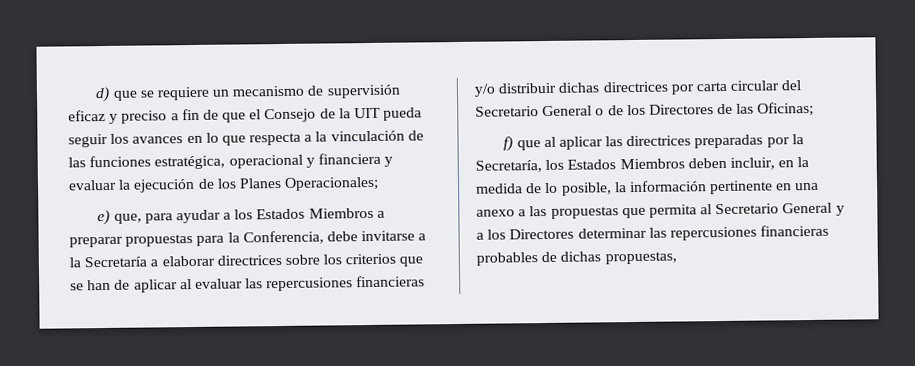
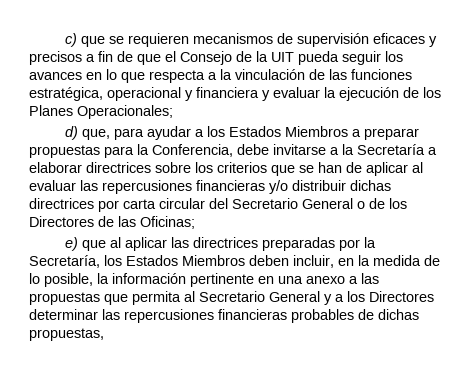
- d) que se requiere un mecanismo de supervisión eficaz y preciso a fin de que el Consejo de la UIT pueda seguir los avances en lo que respecta a la vinculación de las funciones estratégica, operacional y financiera y evaluar la ejecución de los Planes Operacionales;
+ c) que se requieren mecanismos de supervisión eficaces y precisos a fin de que el Consejo de la UIT pueda seguir los avances en lo que respecta a la vinculación de las funciones estratégica, operacional y financiera y evaluar la ejecución de los Planes Operacionales;
- e) que, para ayudar a los Estados Miembros a preparar propuestas para la Conferencia, debe invitarse a la Secretaría a elaborar directrices sobre los criterios que se han de aplicar al evaluar las repercusiones financieras y/o distribuir dichas directrices por carta circular del Secretario General o de los Directores de las Oficinas;
+ d) que, para ayudar a los Estados Miembros a preparar propuestas para la Conferencia, debe invitarse a la Secretaría a elaborar directrices sobre los criterios que se han de aplicar al evaluar las repercusiones financieras y/o distribuir dichas directrices por carta circular del Secretario General o de los Directores de las Oficinas;
- f) que al aplicar las directrices preparadas por la Secretaría, los Estados Miembros deben incluir, en la medida de lo posible, la información pertinente en una anexo a las propuestas que permita al Secretario General y a los Directores determinar las repercusiones financieras probables de dichas propuestas,
+ e) que al aplicar las directrices preparadas por la Secretaría, los Estados Miembros deben incluir, en la medida de lo posible, la información pertinente en una anexo a las propuestas que permita al Secretario General y a los Directores determinar las repercusiones financieras probables de dichas propuestas,

